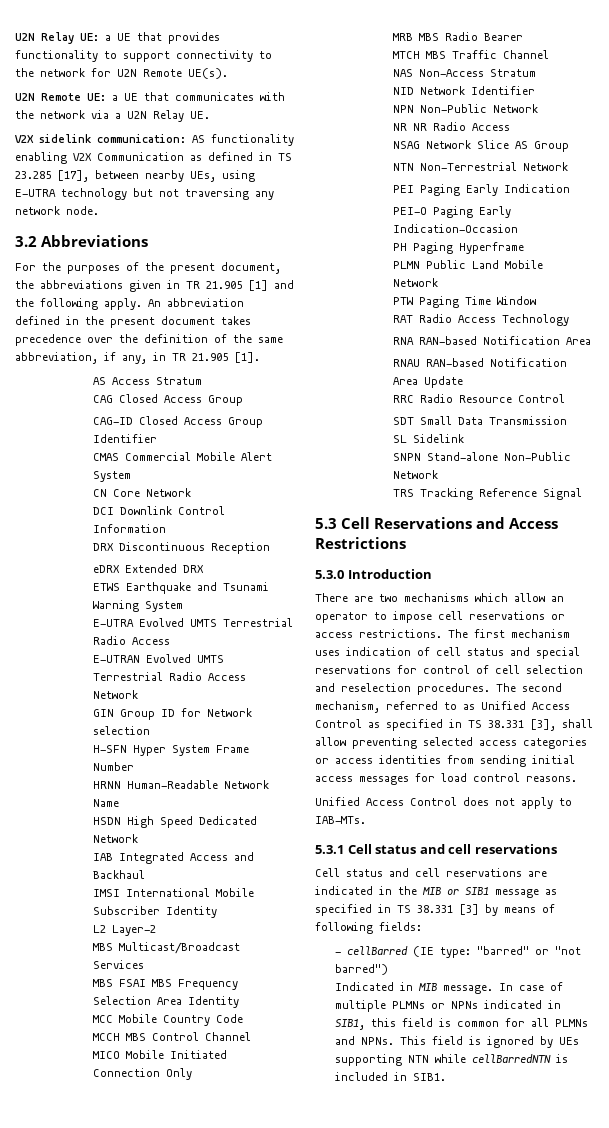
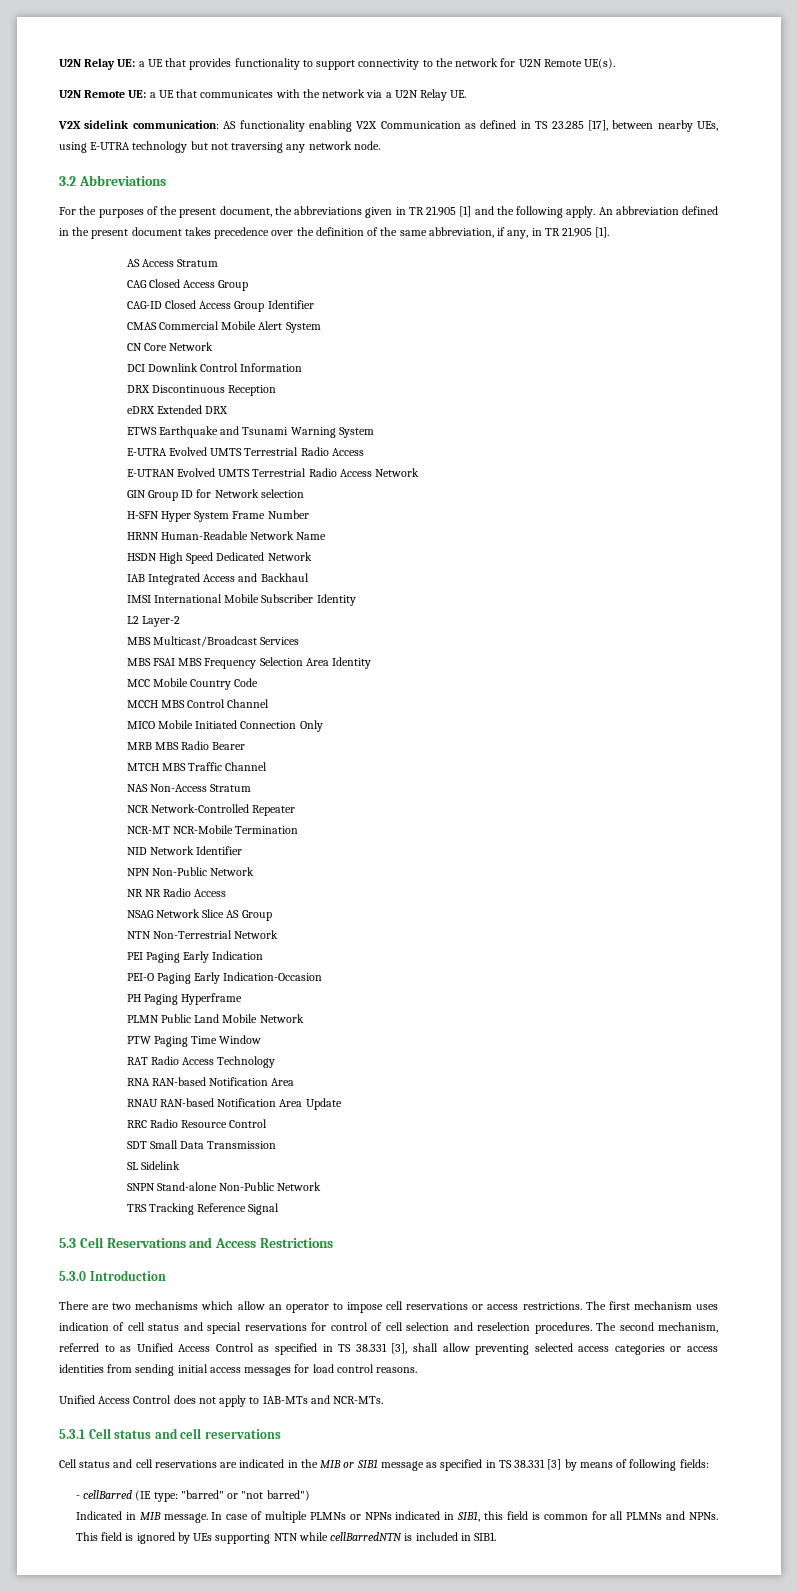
+ NCR Network-Controlled Repeater
+ NCR-MT NCR-Mobile Termination
- Unified Access Control does not apply to IAB-MTs.
+ Unified Access Control does not apply to IAB-MTs and NCR-MTs.

